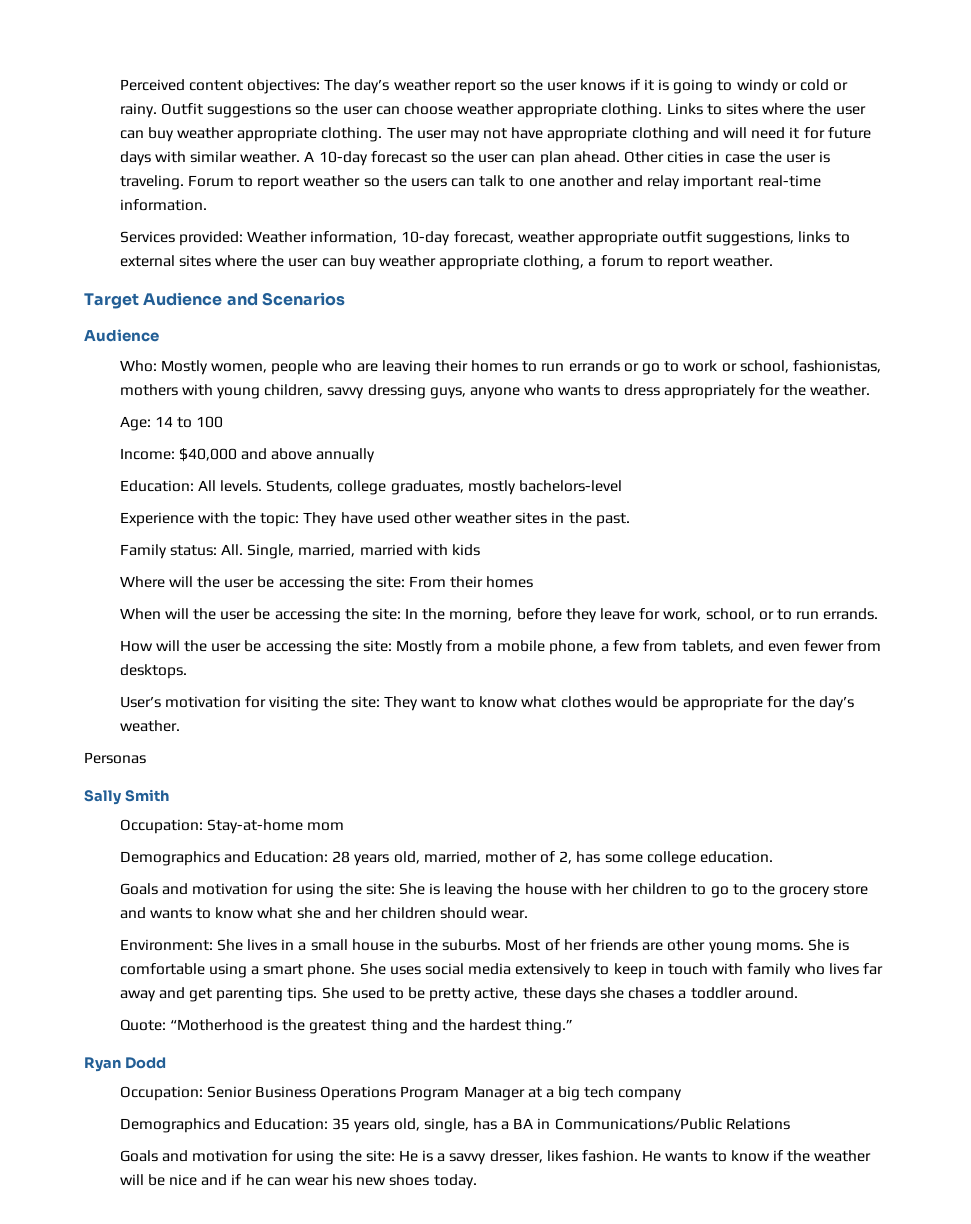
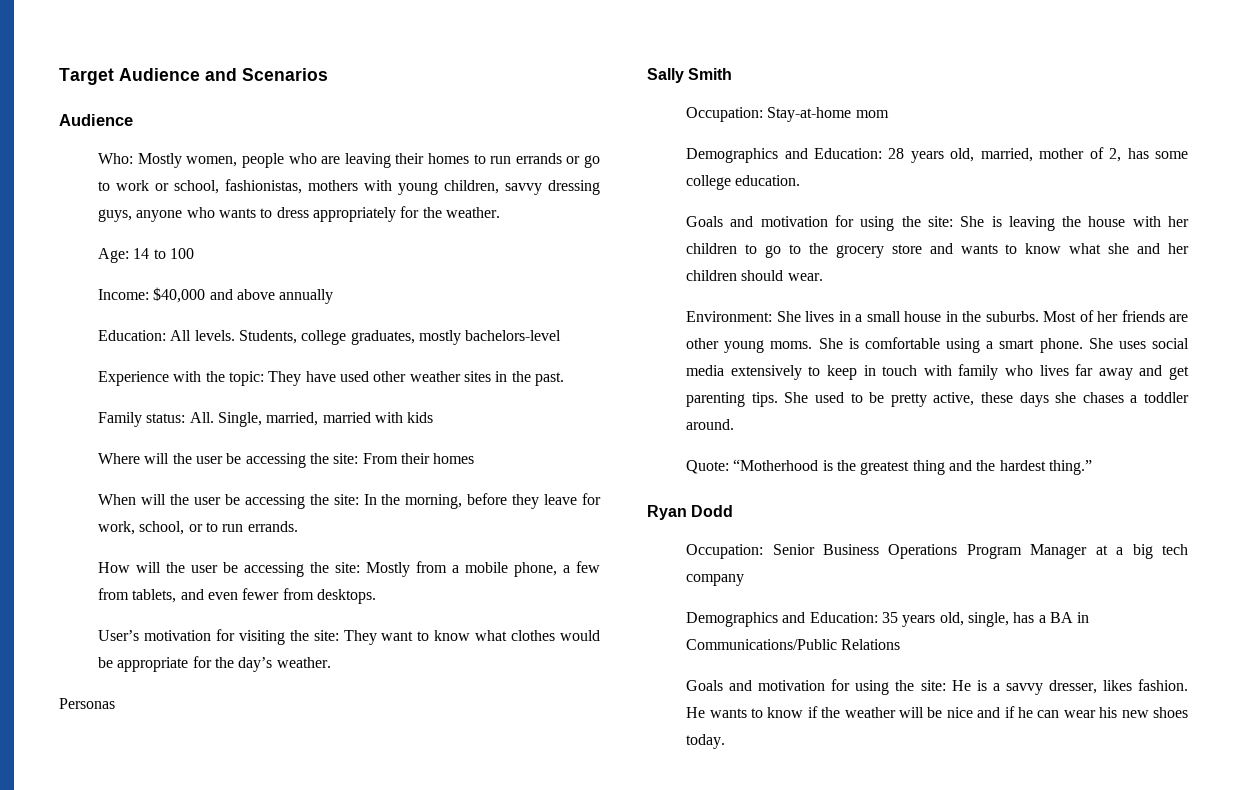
- Perceived content objectives: The day’s weather report so the user knows if it is going to windy or cold or rainy. Outfit suggestions so the user can choose weather appropriate clothing. Links to sites where the user can buy weather appropriate clothing. The user may not have appropriate clothing and will need it for future days with similar weather. A 10-day forecast so the user can plan ahead. Other cities in case the user is traveling. Forum to report weather so the users can talk to one another and relay important real-time information.
- Services provided: Weather information, 10-day forecast, weather appropriate outfit suggestions, links to external sites where the user can buy weather appropriate clothing, a forum to report weather.

